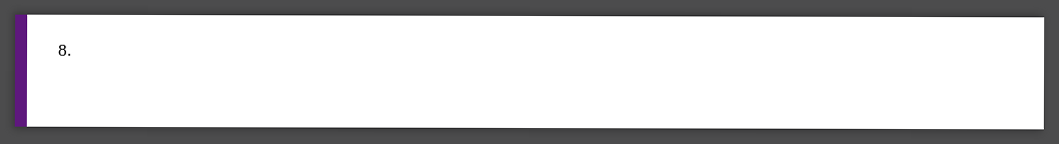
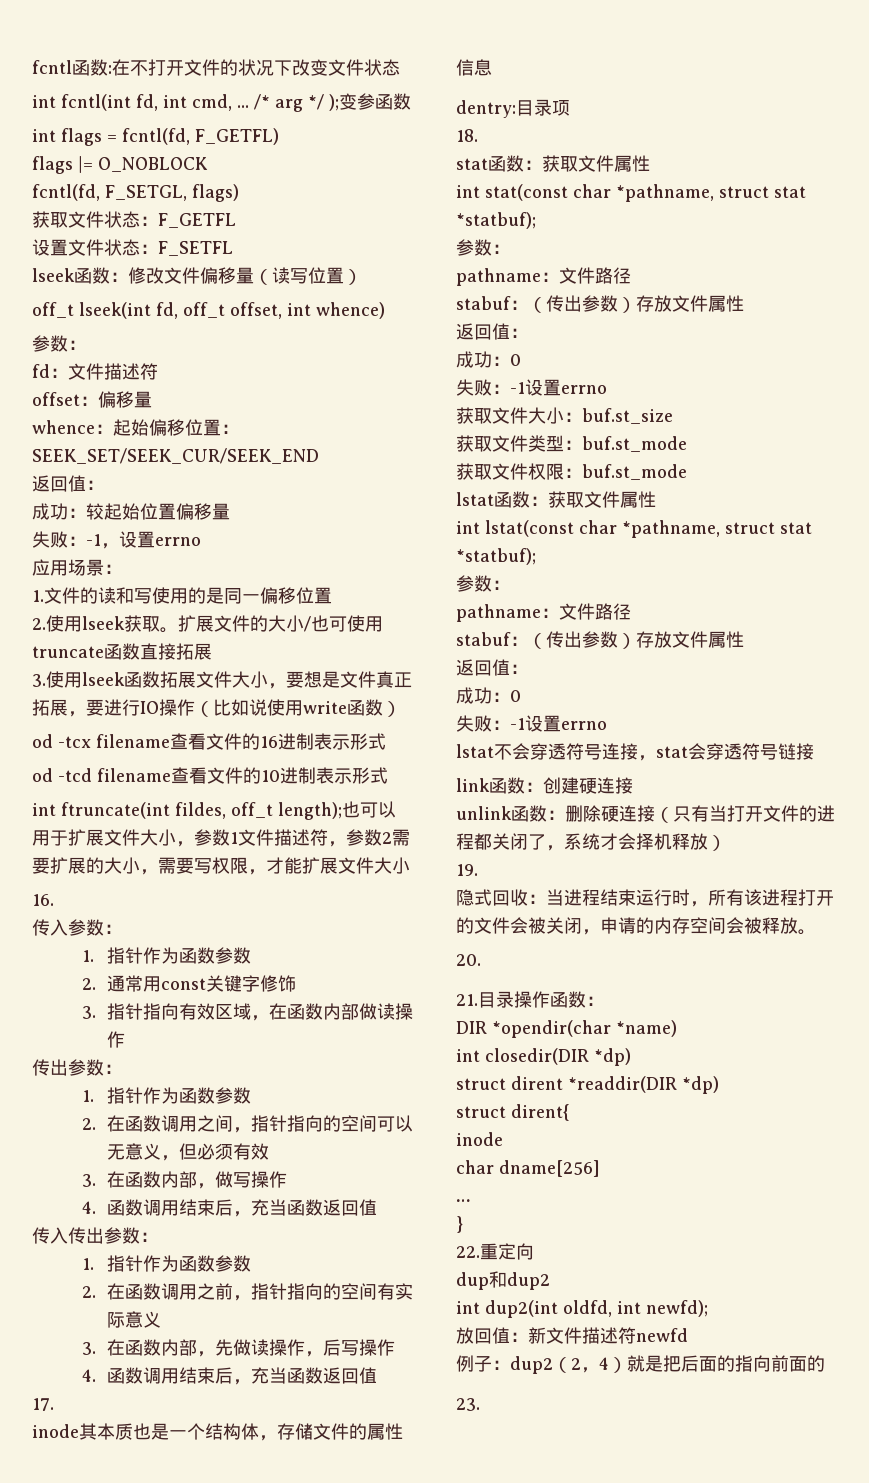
- 8.
+ fcntl函数:在不打开文件的状况下改变文件状态
+ int fcntl(int fd, int cmd, ... /* arg */ );变参函数
+ int flags = fcntl(fd, F_GETFL)
+ flags |= O_NOBLOCK
+ fcntl(fd, F_SETGL, flags)
+ 获取文件状态：F_GETFL
+ 设置文件状态：F_SETFL
+ lseek函数：修改文件偏移量（读写位置）
+ off_t lseek(int fd, off_t offset, int whence)
+ 参数：
+ fd：文件描述符
+ offset：偏移量
+ whence：起始偏移位置：SEEK_SET/SEEK_CUR/SEEK_END
+ 返回值：
+ 成功：较起始位置偏移量
+ 失败：-1，设置errno
+ 应用场景：
+ 1.文件的读和写使用的是同一偏移位置
+ 2.使用lseek获取。扩展文件的大小/也可使用truncate函数直接拓展
+ 3.使用lseek函数拓展文件大小，要想是文件真正拓展，要进行IO操作（比如说使用write函数）
+ od -tcx filename查看文件的16进制表示形式
+ od -tcd filename查看文件的10进制表示形式
+ int ftruncate(int fildes, off_t length);也可以用于扩展文件大小，参数1文件描述符，参数2需要扩展的大小，需要写权限，才能扩展文件大小
+ 16.
+ 传入参数：
+ 1.指针作为函数参数
+ 2.通常用const关键字修饰
+ 3.指针指向有效区域，在函数内部做读操作
+ 传出参数：
+ 1.指针作为函数参数
+ 2.在函数调用之间，指针指向的空间可以无意义，但必须有效
+ 3.在函数内部，做写操作
+ 4.函数调用结束后，充当函数返回值
+ 传入传出参数：
+ 1.指针作为函数参数
+ 2.在函数调用之前，指针指向的空间有实际意义
+ 3.在函数内部，先做读操作，后写操作
+ 4.函数调用结束后，充当函数返回值
+ 17.
+ inode其本质也是一个结构体，存储文件的属性信息
+ dentry:目录项
+ 18.
+ stat函数：获取文件属性
+ int stat(const char *pathname, struct stat *statbuf);
+ 参数：
+ pathname：文件路径
+ stabuf：（传出参数）存放文件属性
+ 返回值：
+ 成功：0
+ 失败：-1设置errno
+ 获取文件大小：buf.st_size
+ 获取文件类型：buf.st_mode
+ 获取文件权限：buf.st_mode
+ lstat函数：获取文件属性
+ int lstat(const char *pathname, struct stat *statbuf);
+ 参数：
+ pathname：文件路径
+ stabuf：（传出参数）存放文件属性
+ 返回值：
+ 成功：0
+ 失败：-1设置errno
+ lstat不会穿透符号连接，stat会穿透符号链接
+ link函数：创建硬连接
+ unlink函数：删除硬连接（只有当打开文件的进程都关闭了，系统才会择机释放）
+ 19.
+ 隐式回收：当进程结束运行时，所有该进程打开的文件会被关闭，申请的内存空间会被释放。
+ 20.
+ 21.目录操作函数：
+ DIR *opendir(char *name)
+ int closedir(DIR *dp)
+ struct dirent *readdir(DIR *dp)
+ struct dirent{
+ inode
+ char dname[256]
+ …
+ }
+ 22.重定向
+ dup和dup2
+ int dup2(int oldfd, int newfd);
+ 放回值：新文件描述符newfd
+ 例子：dup2（2，4）就是把后面的指向前面的
+ 23.

